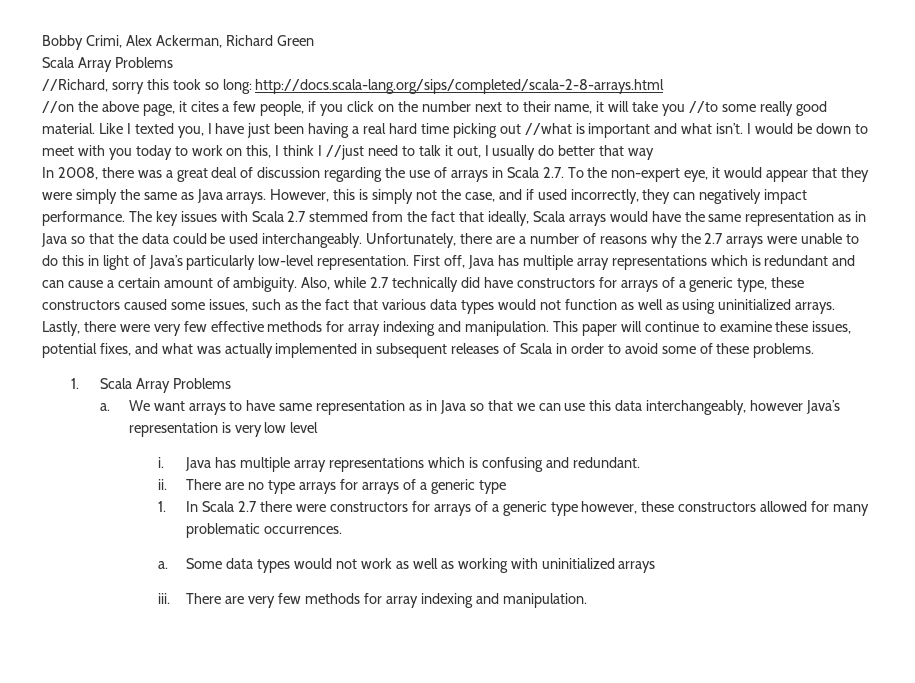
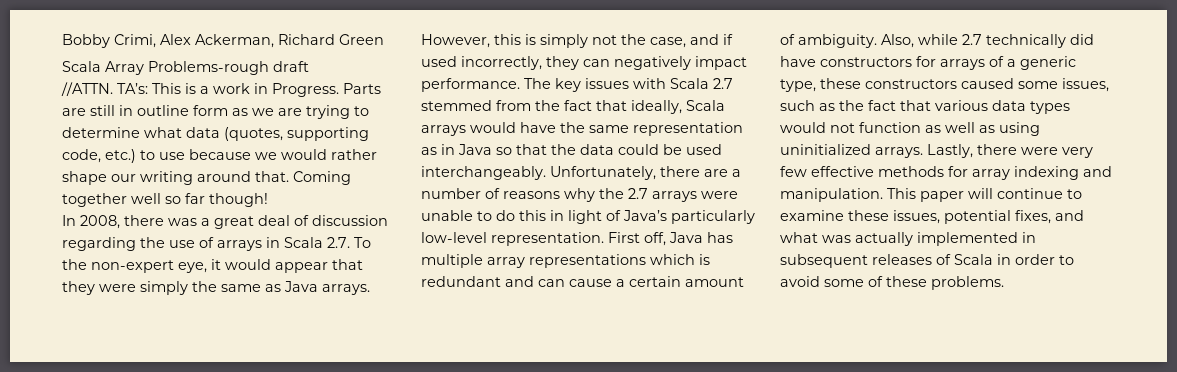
  Bobby Crimi, Alex Ackerman, Richard Green
- Scala Array Problems
- //Richard, sorry this took so long: http://docs.scala-lang.org/sips/completed/scala-2-8-arrays.html
- //on the above page, it cites a few people, if you click on the number next to their name, it will take you //to some really good material. Like I texted you, I have just been having a real hard time picking out //what is important and what isn’t. I would be down to meet with you today to work on this, I think I //just need to talk it out, I usually do better that way
+ Scala Array Problems-rough draft
+ //ATTN. TA’s: This is a work in Progress. Parts are still in outline form as we are trying to determine what data (quotes, supporting code, etc.) to use because we would rather shape our writing around that. Coming together well so far though!
- 1. Scala Array Problems
- a. We want arrays to have same representation as in Java so that we can use this data interchangeably, however Java’s representation is very low level
- i. Java has multiple array representations which is confusing and redundant.
- ii. There are no type arrays for arrays of a generic type
- 1. In Scala 2.7 there were constructors for arrays of a generic type however, these constructors allowed for many problematic occurrences.
- a. Some data types would not work as well as working with uninitialized arrays
- iii. There are very few methods for array indexing and manipulation.

